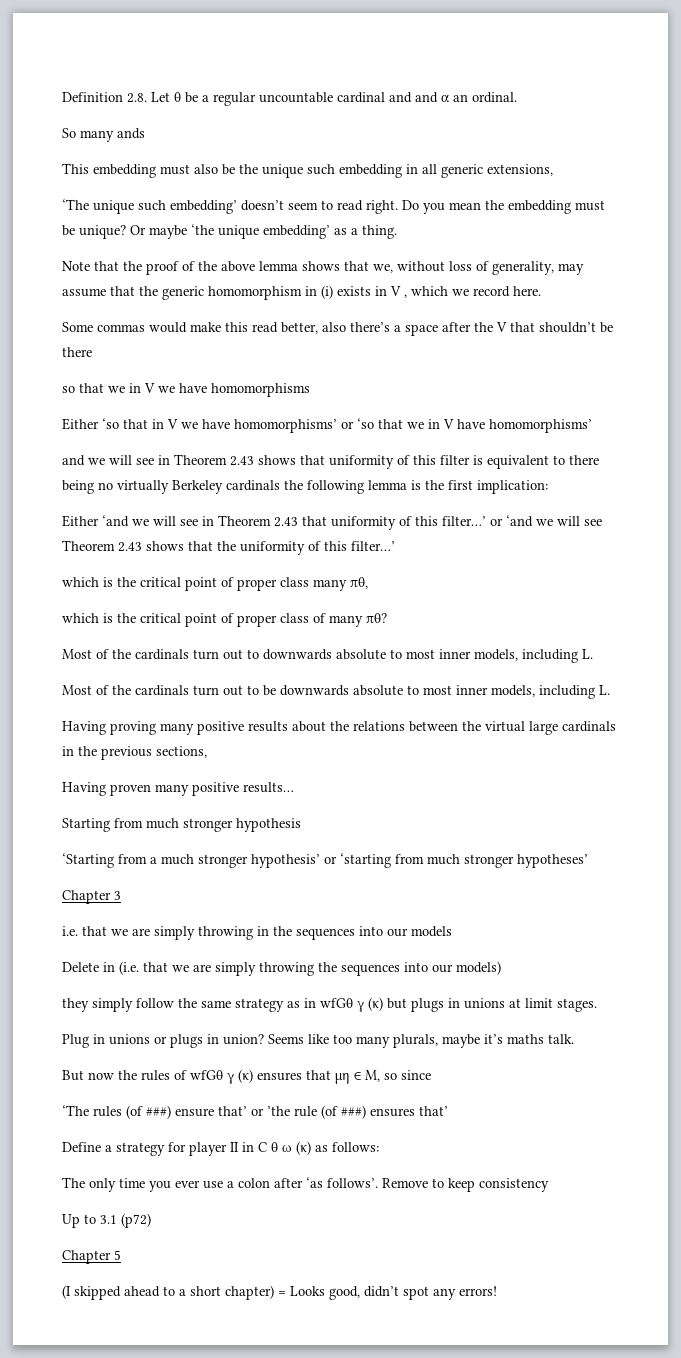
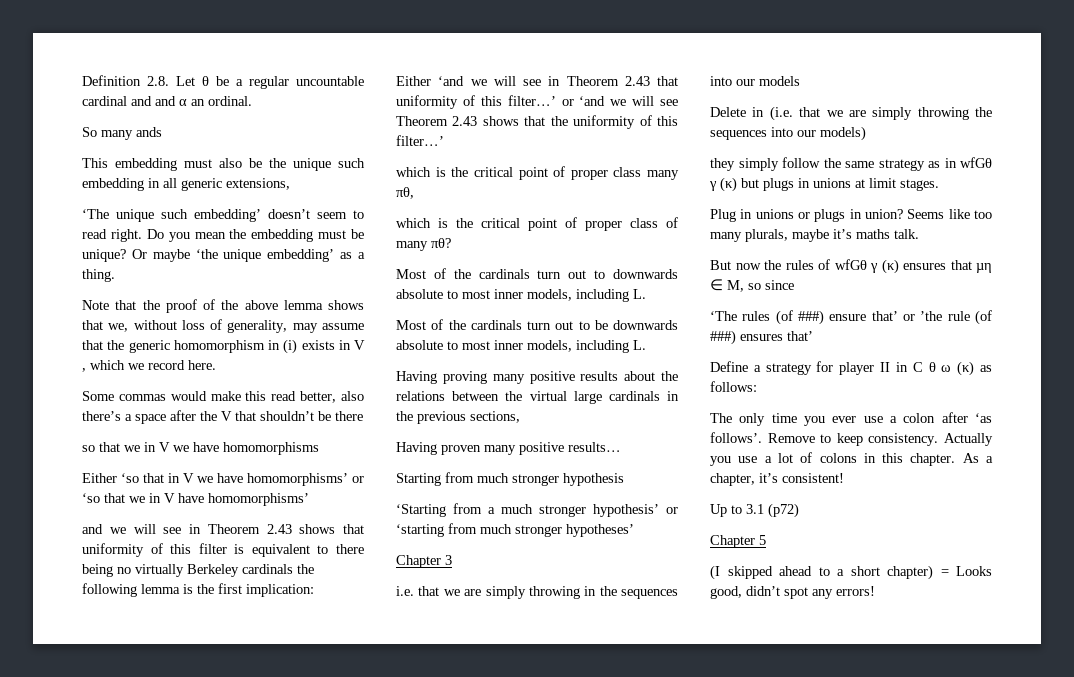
- Remove to keep consistency
+ Remove to keep consistency. Actually you use a lot of colons in this chapter. As a chapter, it’s consistent!

